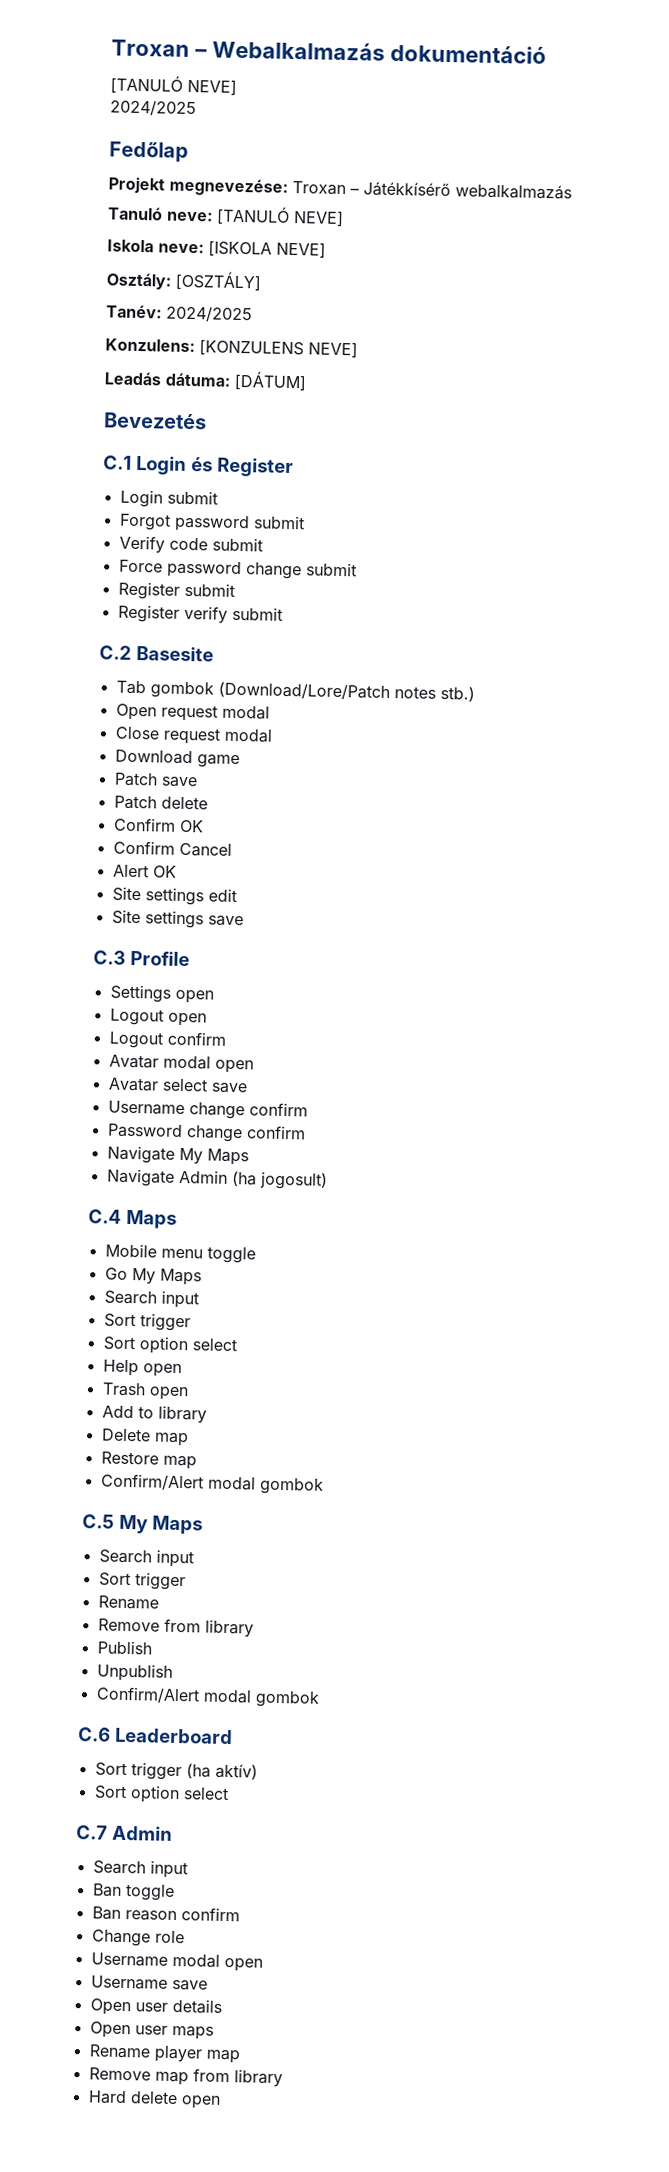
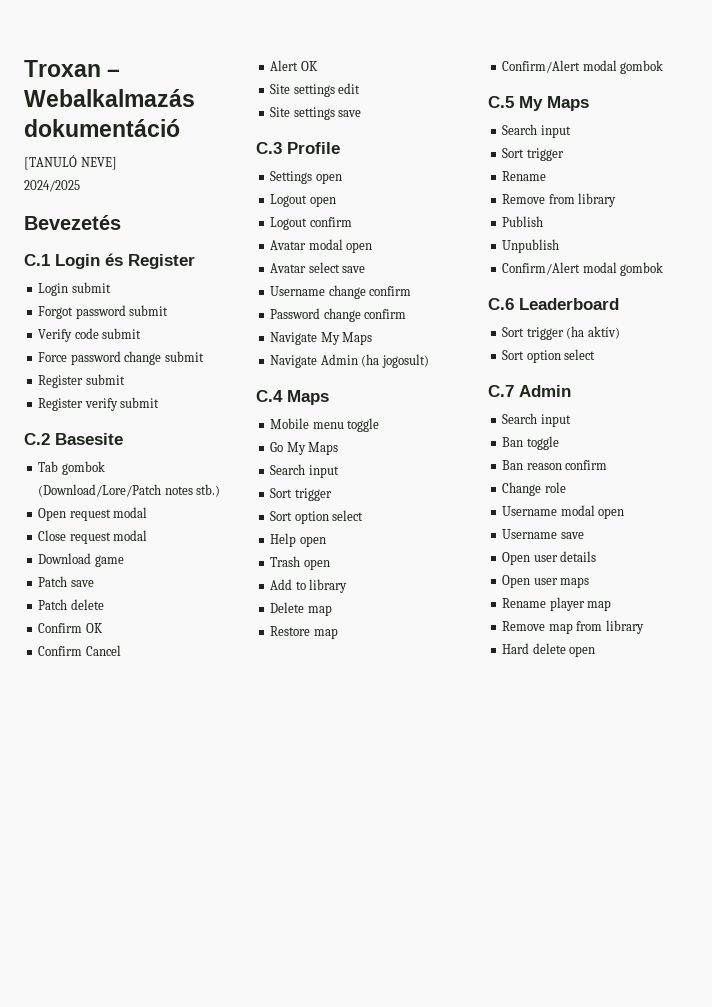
- Fedőlap
- Projekt megnevezése: Troxan – Játékkísérő webalkalmazás
- Tanuló neve: [TANULÓ NEVE]
- Iskola neve: [ISKOLA NEVE]
- Osztály: [OSZTÁLY]
- Tanév: 2024/2025
- Konzulens: [KONZULENS NEVE]
- Leadás dátuma: [DÁTUM]

